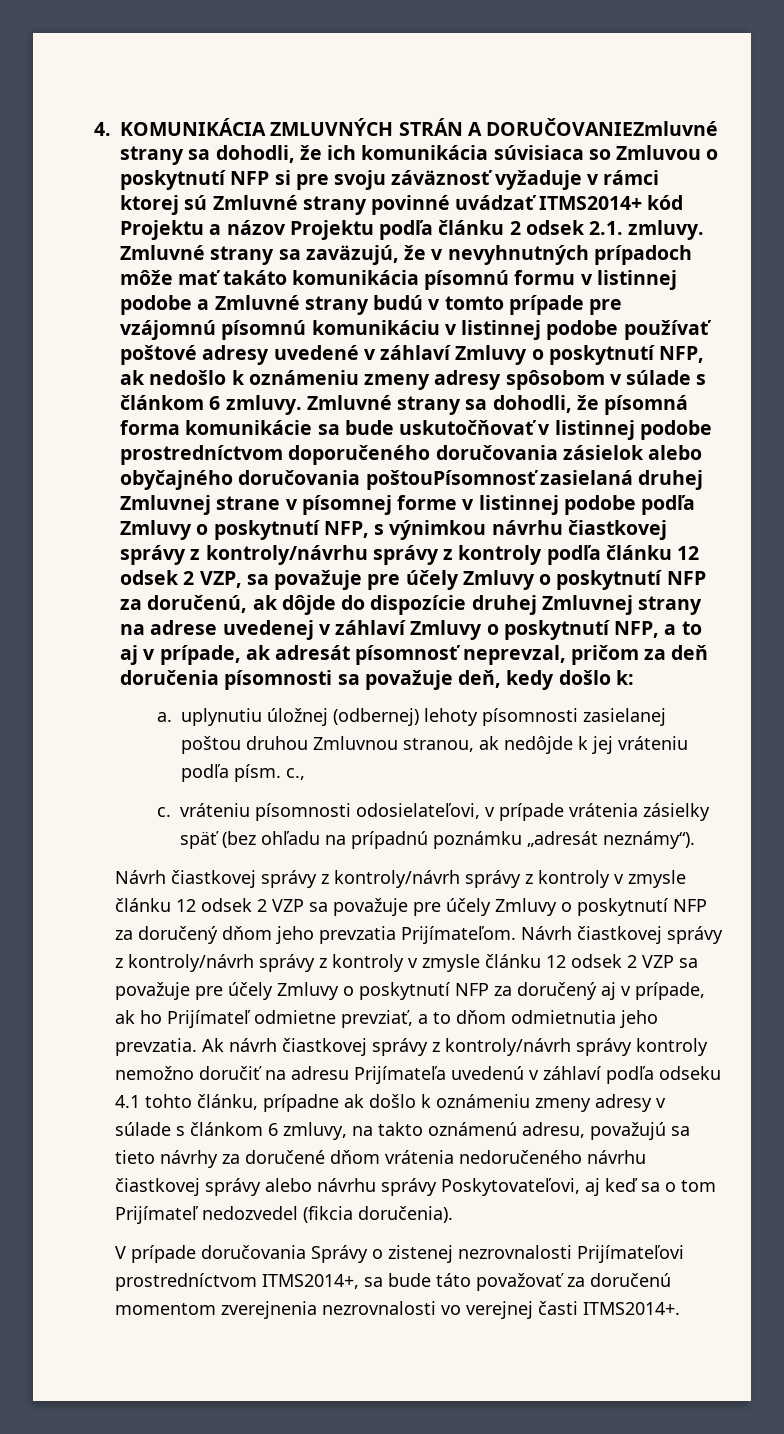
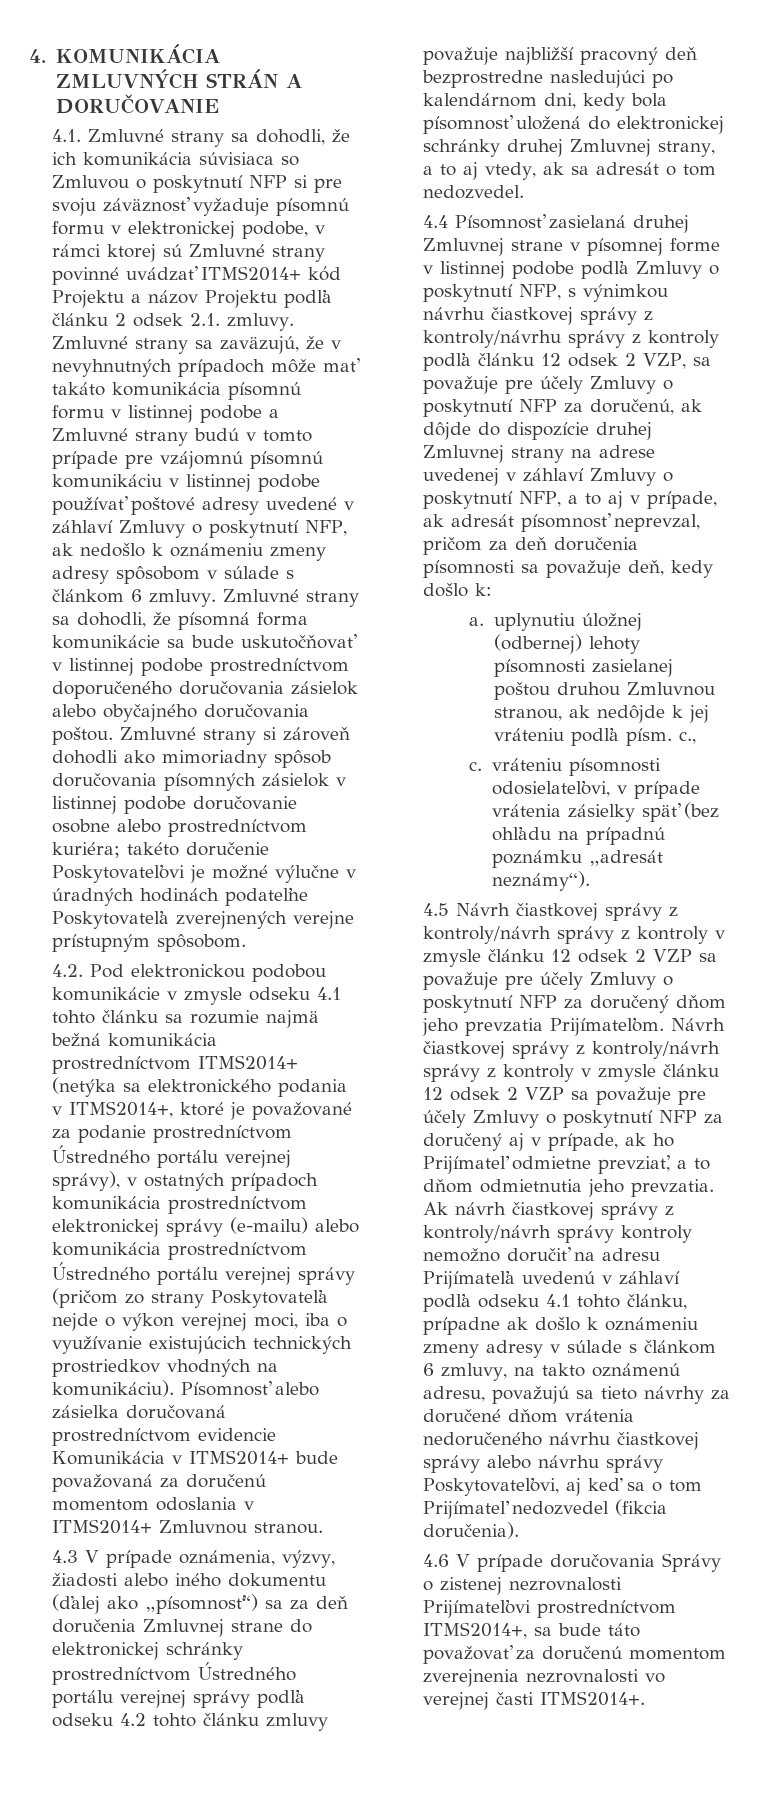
- 4. KOMUNIKÁCIA ZMLUVNÝCH STRÁN A DORUČOVANIEZmluvné strany sa dohodli, že ich komunikácia súvisiaca so Zmluvou o poskytnutí NFP si pre svoju záväznosť vyžaduje v rámci ktorej sú Zmluvné strany povinné uvádzať ITMS2014+ kód Projektu a názov Projektu podľa článku 2 odsek 2.1. zmluvy.
+ 4. KOMUNIKÁCIA ZMLUVNÝCH STRÁN A DORUČOVANIE
+ 4.1. Zmluvné strany sa dohodli, že ich komunikácia súvisiaca so Zmluvou o poskytnutí NFP si pre svoju záväznosť vyžaduje písomnú formu v elektronickej podobe, v rámci ktorej sú Zmluvné strany povinné uvádzať ITMS2014+ kód Projektu a názov Projektu podľa článku 2 odsek 2.1. zmluvy.
- Zmluvné strany sa dohodli, že písomná forma komunikácie sa bude uskutočňovať v listinnej podobe prostredníctvom doporučeného doručovania zásielok alebo obyčajného doručovania poštouPísomnosť zasielaná druhej Zmluvnej strane v písomnej forme v listinnej podobe podľa Zmluvy o poskytnutí NFP, s výnimkou návrhu čiastkovej správy z kontroly/návrhu správy z kontroly podľa článku 12 odsek 2 VZP, sa považuje pre účely Zmluvy o poskytnutí NFP za doručenú, ak dôjde do dispozície druhej Zmluvnej strany na adrese uvedenej v záhlaví Zmluvy o poskytnutí NFP, a to aj v prípade, ak adresát písomnosť neprevzal, pričom za deň doručenia písomnosti sa považuje deň, kedy došlo k:
+ Zmluvné strany sa dohodli, že písomná forma komunikácie sa bude uskutočňovať v listinnej podobe prostredníctvom doporučeného doručovania zásielok alebo obyčajného doručovania poštou. Zmluvné strany si zároveň dohodli ako mimoriadny spôsob doručovania písomných zásielok v listinnej podobe doručovanie osobne alebo prostredníctvom kuriéra; takéto doručenie Poskytovateľovi je možné výlučne v úradných hodinách podateľne Poskytovateľa zverejnených verejne prístupným spôsobom.
+ 4.2. Pod elektronickou podobou komunikácie v zmysle odseku 4.1 tohto článku sa rozumie najmä bežná komunikácia prostredníctvom ITMS2014+ (netýka sa elektronického podania v ITMS2014+, ktoré je považované za podanie prostredníctvom Ústredného portálu verejnej správy), v ostatných prípadoch komunikácia prostredníctvom elektronickej správy (e-mailu) alebo komunikácia prostredníctvom Ústredného portálu verejnej správy (pričom zo strany Poskytovateľa nejde o výkon verejnej moci, iba o využívanie existujúcich technických prostriedkov vhodných na komunikáciu). Písomnosť alebo zásielka doručovaná prostredníctvom evidencie Komunikácia v ITMS2014+ bude považovaná za doručenú momentom odoslania v ITMS2014+ Zmluvnou stranou.
+ 4.3 V prípade oznámenia, výzvy, žiadosti alebo iného dokumentu (ďalej ako „písomnosť“) sa za deň doručenia Zmluvnej strane do elektronickej schránky prostredníctvom Ústredného portálu verejnej správy podľa odseku 4.2 tohto článku zmluvy považuje najbližší pracovný deň bezprostredne nasledujúci po kalendárnom dni, kedy bola písomnosť uložená do elektronickej schránky druhej Zmluvnej strany, a to aj vtedy, ak sa adresát o tom nedozvedel.
+ 4.4 Písomnosť zasielaná druhej Zmluvnej strane v písomnej forme v listinnej podobe podľa Zmluvy o poskytnutí NFP, s výnimkou návrhu čiastkovej správy z kontroly/návrhu správy z kontroly podľa článku 12 odsek 2 VZP, sa považuje pre účely Zmluvy o poskytnutí NFP za doručenú, ak dôjde do dispozície druhej Zmluvnej strany na adrese uvedenej v záhlaví Zmluvy o poskytnutí NFP, a to aj v prípade, ak adresát písomnosť neprevzal, pričom za deň doručenia písomnosti sa považuje deň, kedy došlo k:
- Návrh čiastkovej správy z kontroly/návrh správy z kontroly v zmysle článku 12 odsek 2 VZP sa považuje pre účely Zmluvy o poskytnutí NFP za doručený dňom jeho prevzatia Prijímateľom.
+ 4.5 Návrh čiastkovej správy z kontroly/návrh správy z kontroly v zmysle článku 12 odsek 2 VZP sa považuje pre účely Zmluvy o poskytnutí NFP za doručený dňom jeho prevzatia Prijímateľom.
- V prípade doručovania Správy o zistenej nezrovnalosti Prijímateľovi prostredníctvom ITMS2014+, sa bude táto považovať za doručenú momentom zverejnenia nezrovnalosti vo verejnej časti ITMS2014+.
+ 4.6 V prípade doručovania Správy o zistenej nezrovnalosti Prijímateľovi prostredníctvom ITMS2014+, sa bude táto považovať za doručenú momentom zverejnenia nezrovnalosti vo verejnej časti ITMS2014+.

